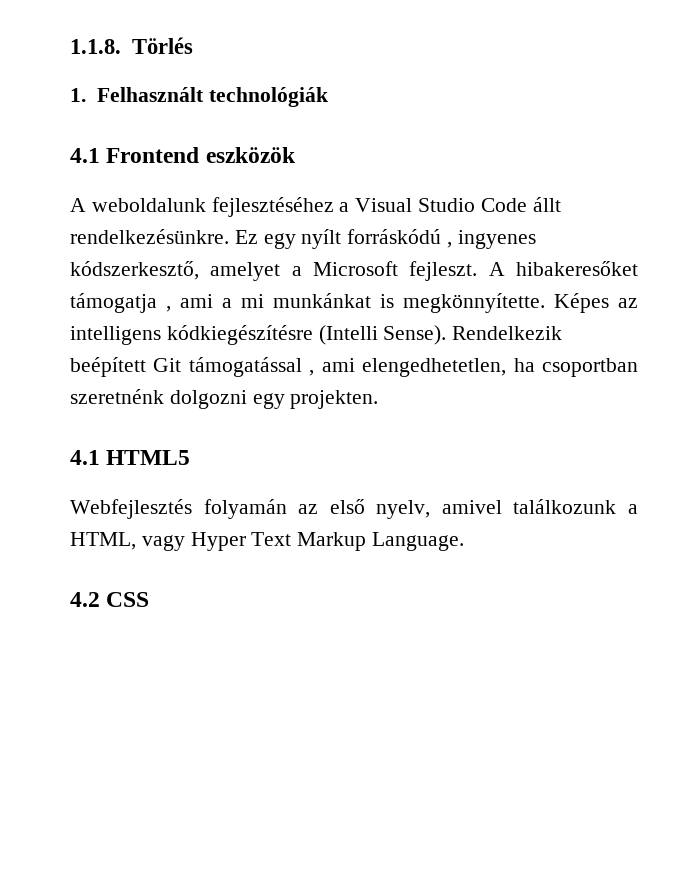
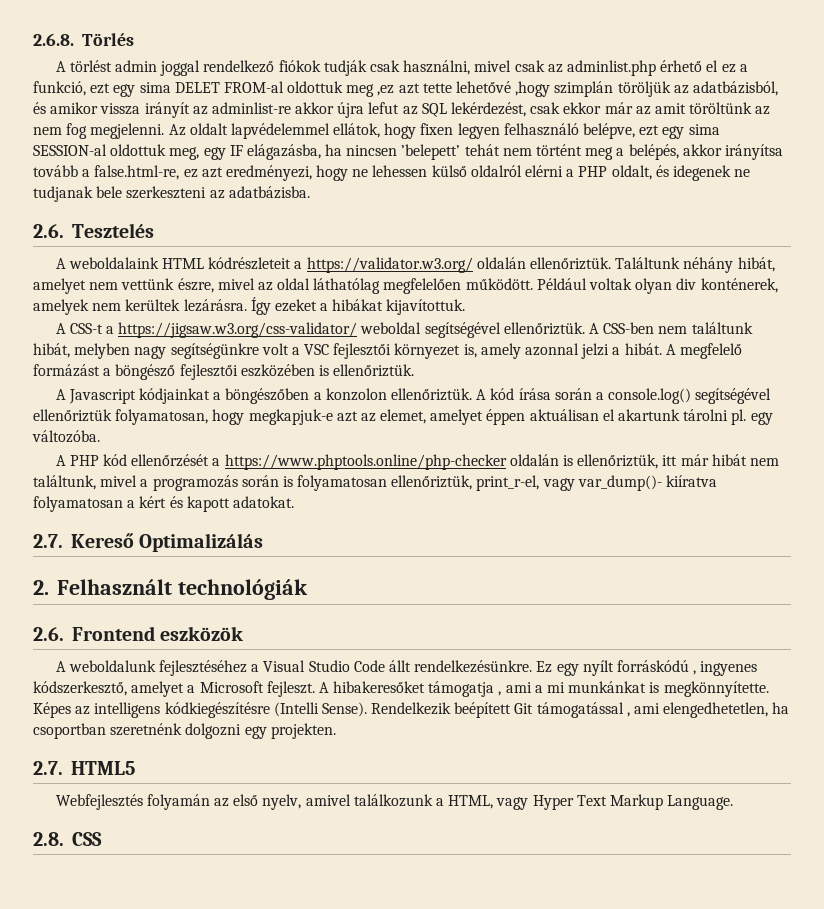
- 1.1.8. Törlés
+ 2.6.8. Törlés
- 1. Felhasznált technológiák
+ A törlést admin joggal rendelkező fiókok tudják csak használni, mivel csak az adminlist.php érhető el ez a funkció, ezt egy sima DELET FROM-al oldottuk meg ,ez azt tette lehetővé ,hogy szimplán töröljük az adatbázisból, és amikor vissza irányít az adminlist-re akkor újra lefut az SQL lekérdezést, csak ekkor már az amit töröltünk az nem fog megjelenni. Az oldalt lapvédelemmel ellátok, hogy fixen legyen felhasználó belépve, ezt egy sima SESSION-al oldottuk meg, egy IF elágazásba, ha nincsen ’belepett’ tehát nem történt meg a belépés, akkor irányítsa tovább a false.html-re, ez azt eredményezi, hogy ne lehessen külső oldalról elérni a PHP oldalt, és idegenek ne tudjanak bele szerkeszteni az adatbázisba.
+ 2.6. Tesztelés
+ A weboldalaink HTML kódrészleteit a https://validator.w3.org/ oldalán ellenőriztük. Találtunk néhány hibát, amelyet nem vettünk észre, mivel az oldal láthatólag megfelelően működött. Például voltak olyan div konténerek, amelyek nem kerültek lezárásra. Így ezeket a hibákat kijavítottuk.
+ A CSS-t a https://jigsaw.w3.org/css-validator/ weboldal segítségével ellenőriztük. A CSS-ben nem találtunk hibát, melyben nagy segítségünkre volt a VSC fejlesztői környezet is, amely azonnal jelzi a hibát. A megfelelő formázást a böngésző fejlesztői eszközében is ellenőriztük.
+ A Javascript kódjainkat a böngészőben a konzolon ellenőriztük. A kód írása során a console.log() segítségével ellenőriztük folyamatosan, hogy megkapjuk-e azt az elemet, amelyet éppen aktuálisan el akartunk tárolni pl. egy változóba.
+ A PHP kód ellenőrzését a https://www.phptools.online/php-checker oldalán is ellenőriztük, itt már hibát nem találtunk, mivel a programozás során is folyamatosan ellenőriztük, print_r-el, vagy var_dump()- kiíratva folyamatosan a kért és kapott adatokat.
+ 2.7. Kereső Optimalizálás
+ 2. Felhasznált technológiák
- 4.1 Frontend eszközök
+ 2.6. Frontend eszközök
- 4.1 HTML5
+ 2.7. HTML5
- 4.2 CSS
+ 2.8. CSS

